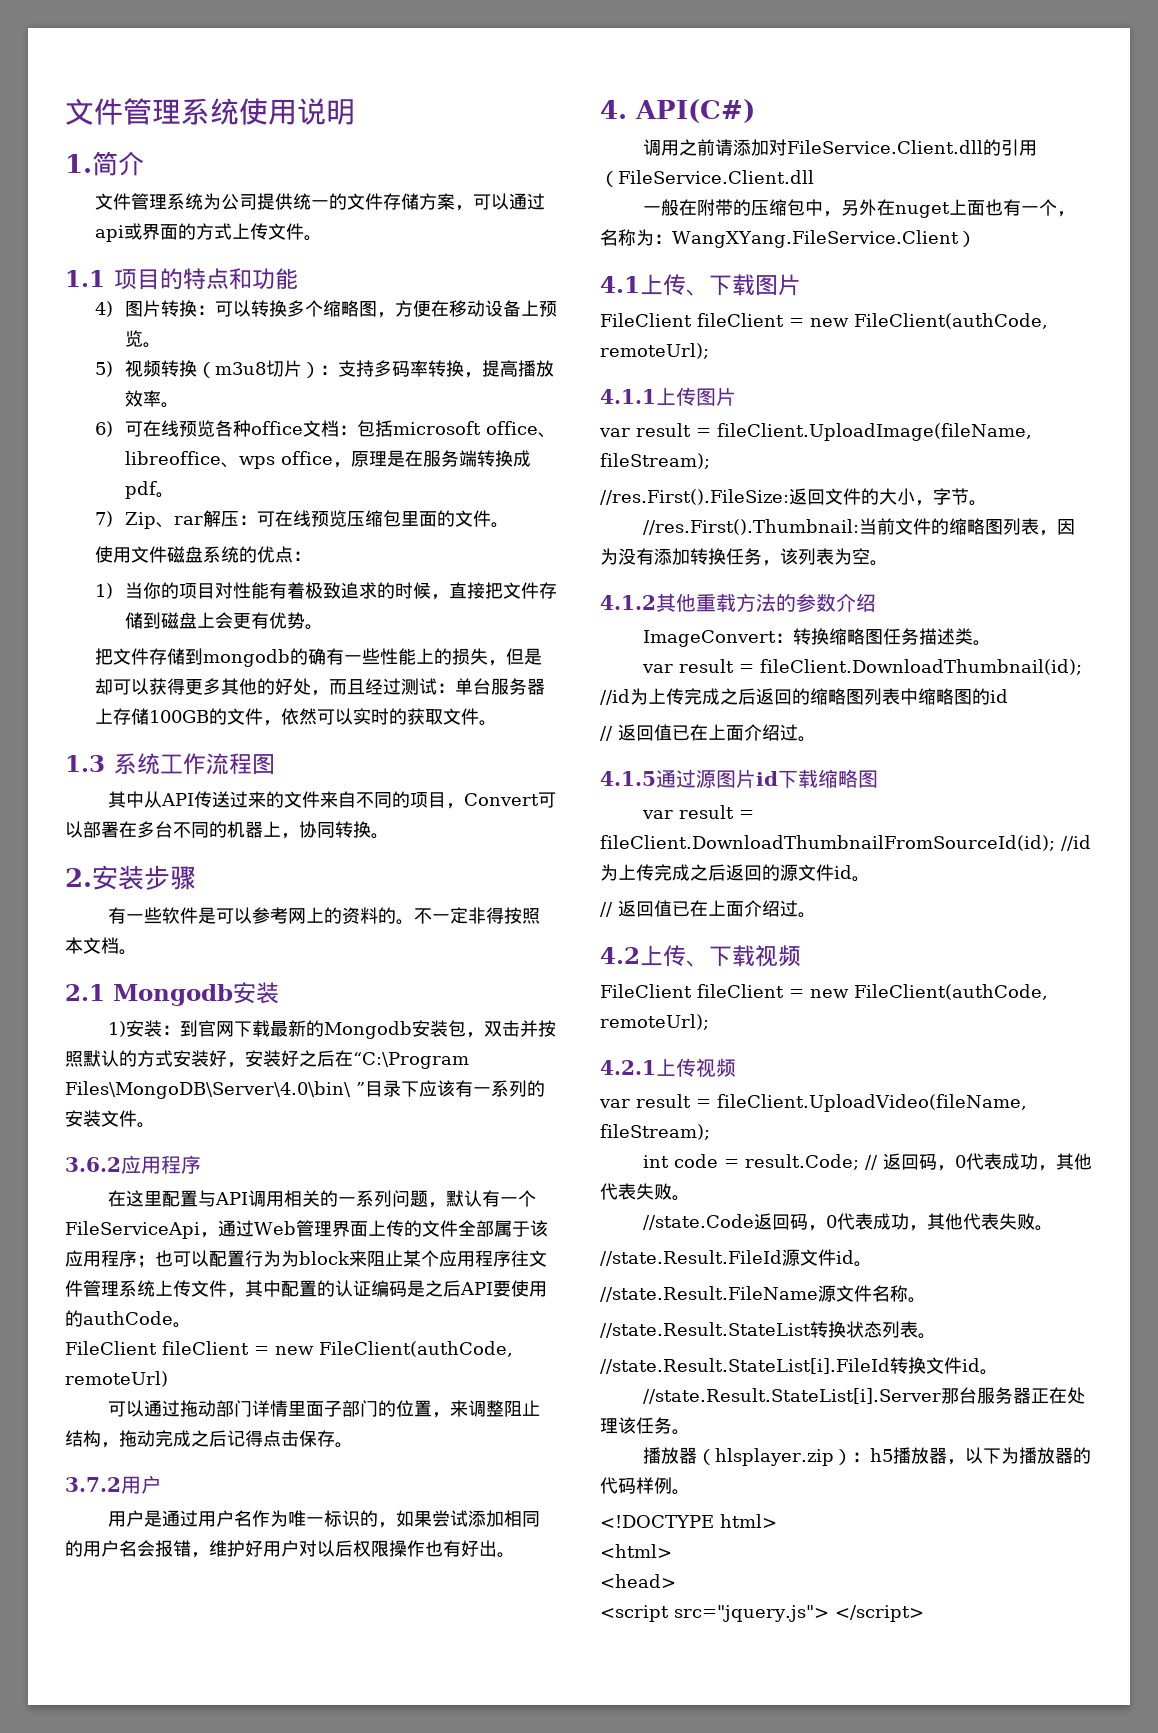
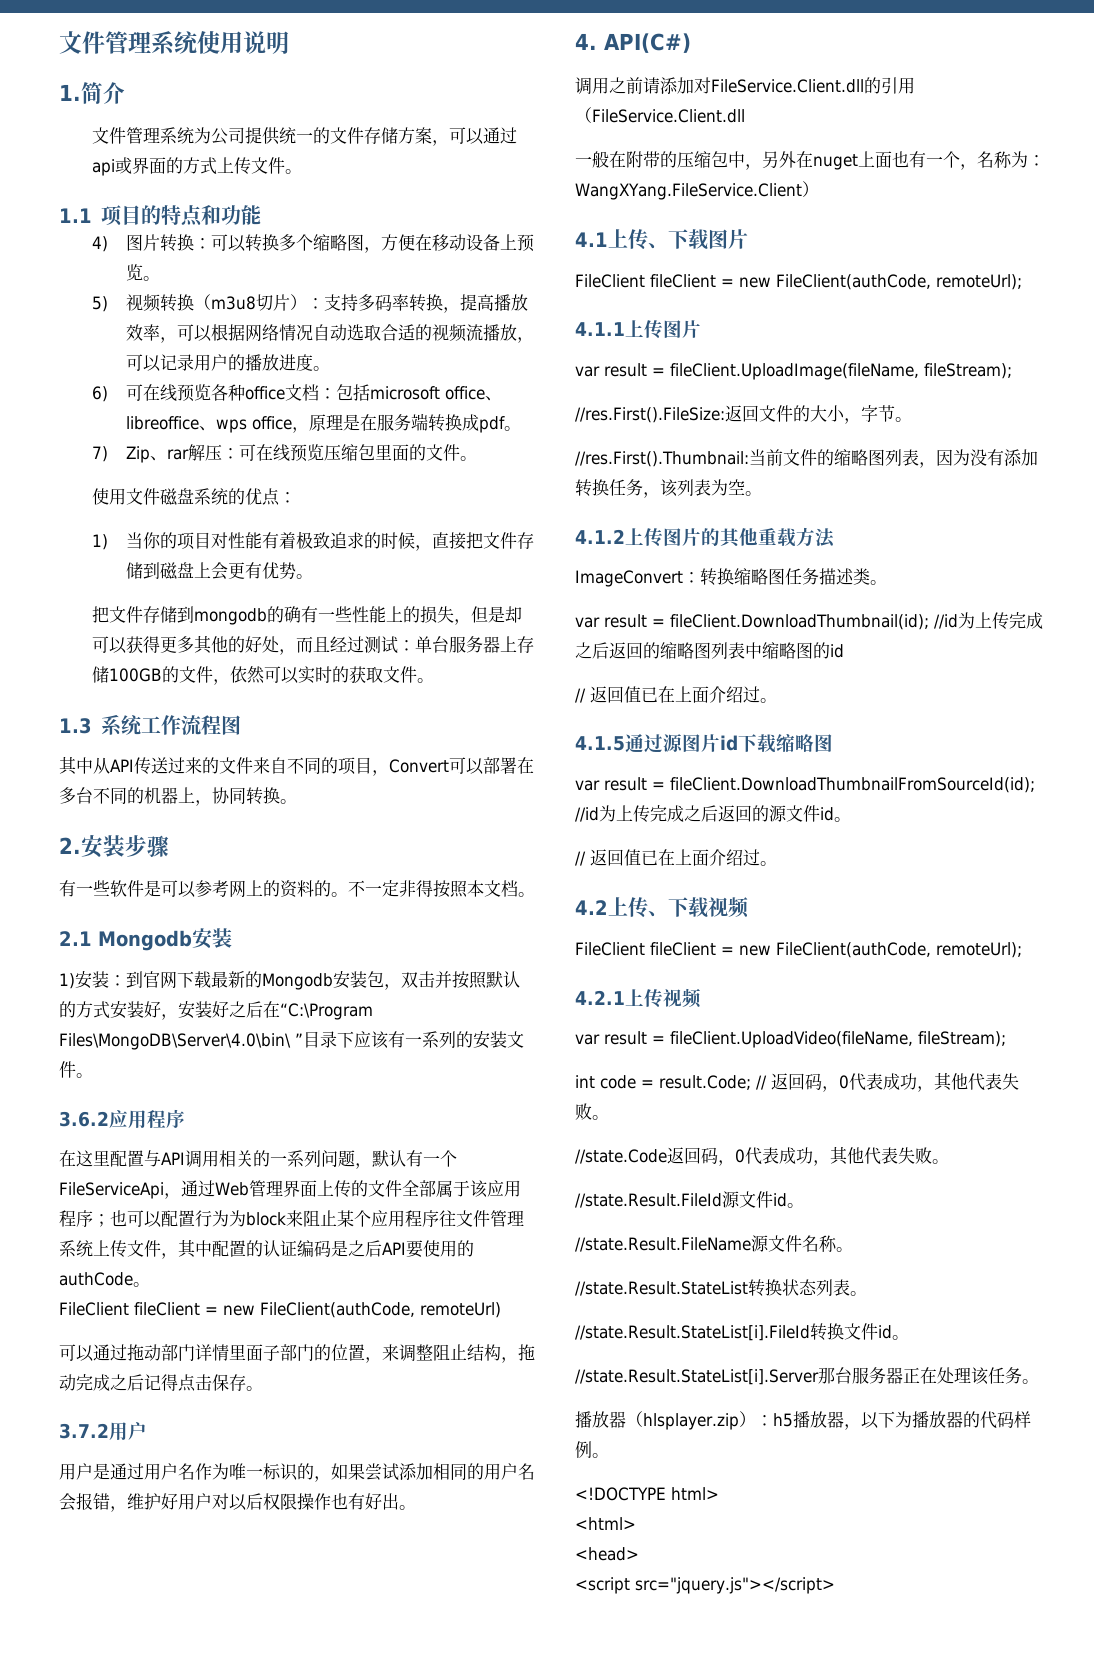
- 5)视频转换（m3u8切片）：支持多码率转换，提高播放效率。
+ 5)视频转换（m3u8切片）：支持多码率转换，提高播放效率，可以根据网络情况自动选取合适的视频流播放，可以记录用户的播放进度。
- 4.1.2其他重载方法的参数介绍
+ 4.1.2上传图片的其他重载方法
- <script src="jquery.js"> </script>
+ <script src="jquery.js"></script>

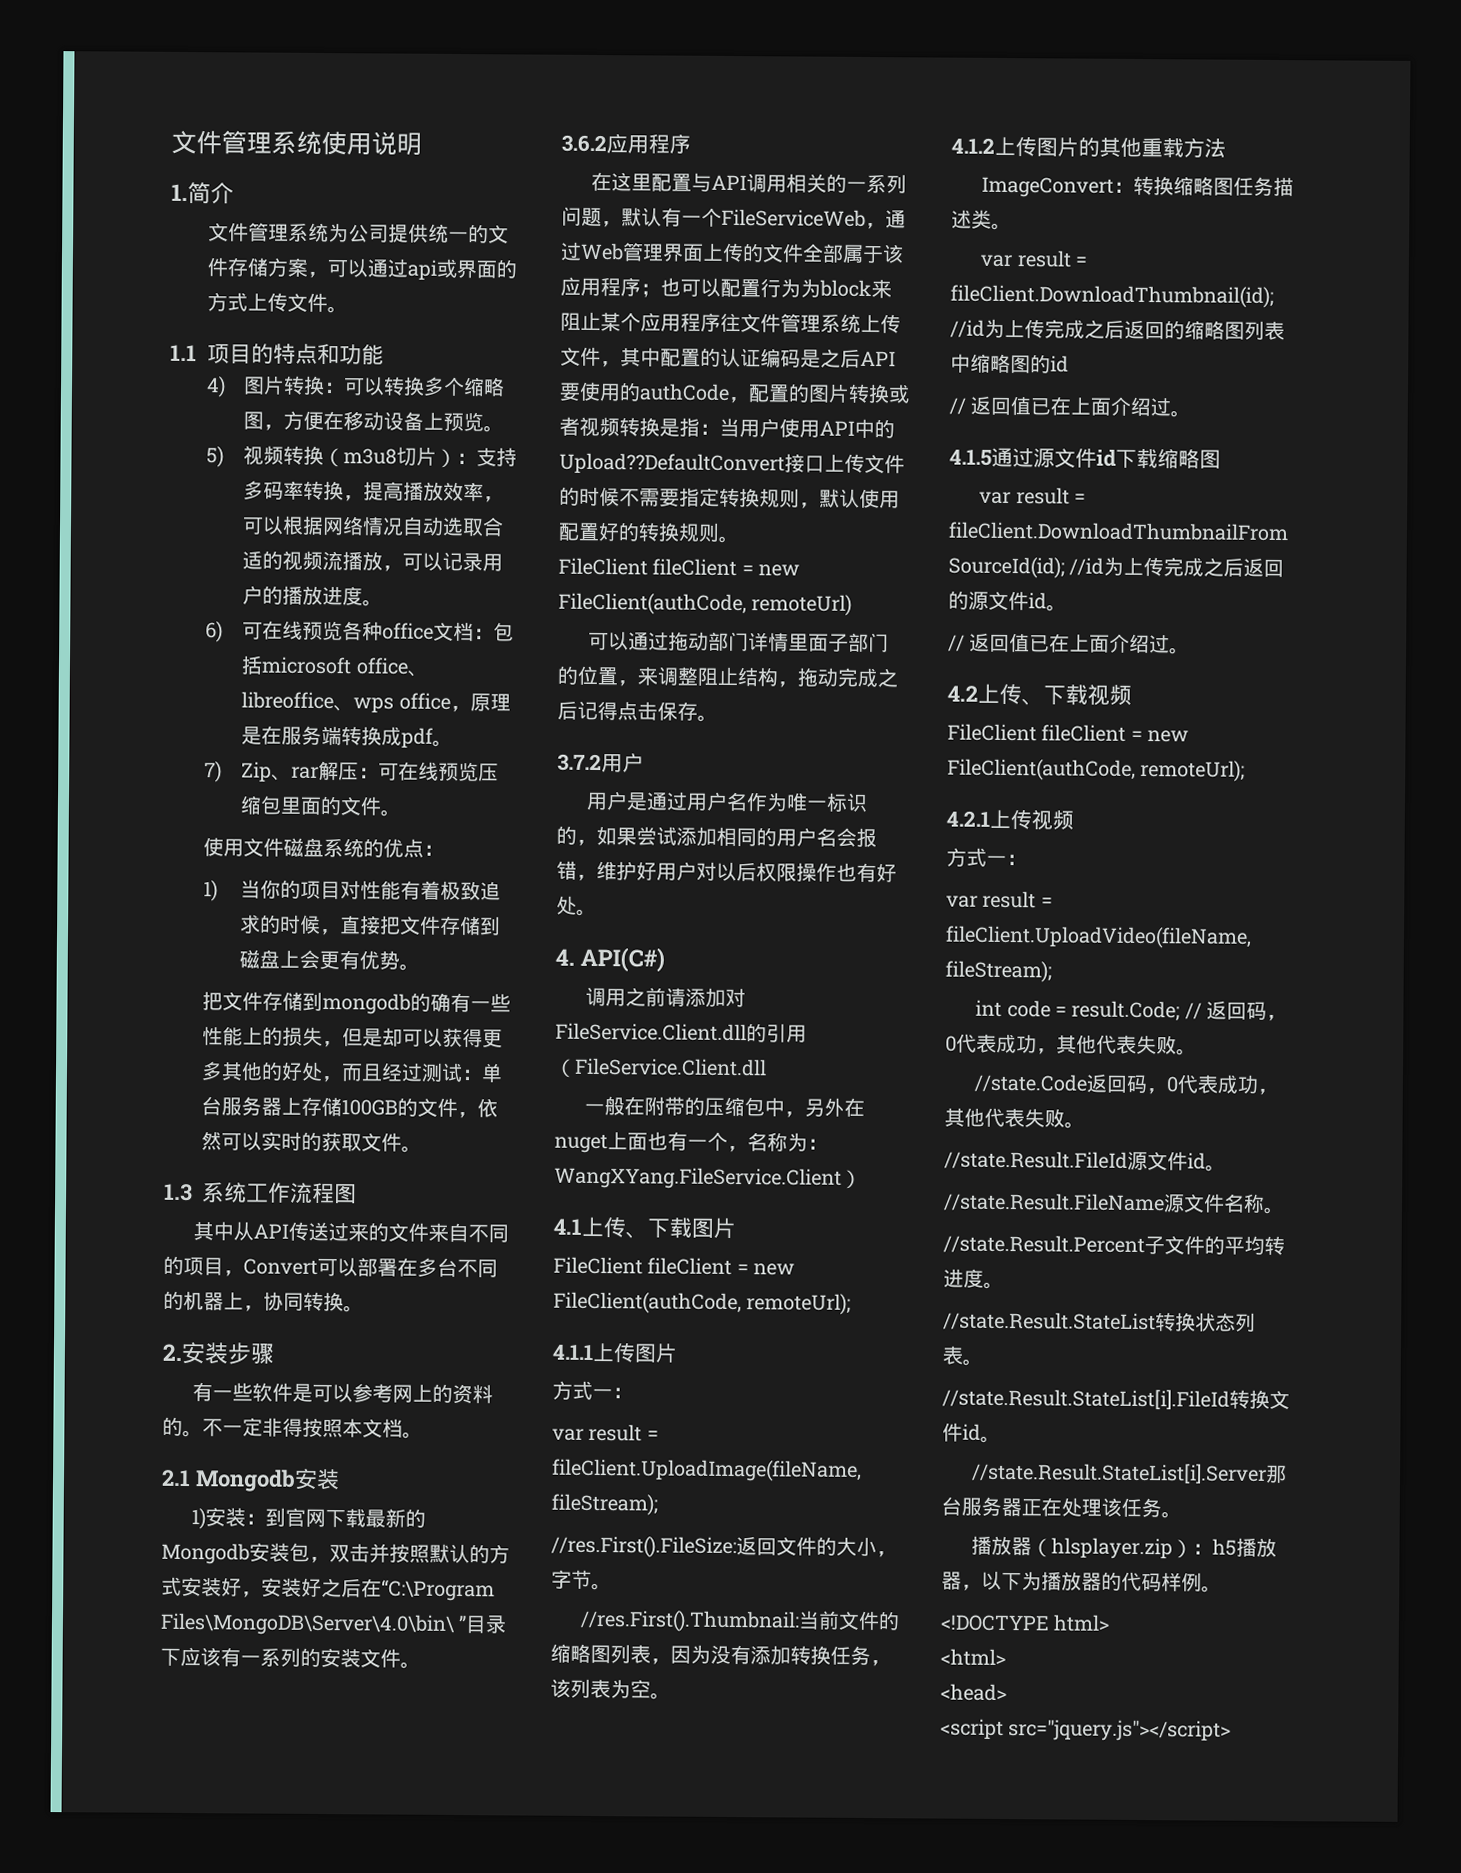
- 在这里配置与API调用相关的一系列问题，默认有一个FileServiceApi，通过Web管理界面上传的文件全部属于该应用程序；也可以配置行为为block来阻止某个应用程序往文件管理系统上传文件，其中配置的认证编码是之后API要使用的authCode。
+ 在这里配置与API调用相关的一系列问题，默认有一个FileServiceWeb，通过Web管理界面上传的文件全部属于该应用程序；也可以配置行为为block来阻止某个应用程序往文件管理系统上传文件，其中配置的认证编码是之后API要使用的authCode，配置的图片转换或者视频转换是指：当用户使用API中的Upload??DefaultConvert接口上传文件的时候不需要指定转换规则，默认使用配置好的转换规则。
- 用户是通过用户名作为唯一标识的，如果尝试添加相同的用户名会报错，维护好用户对以后权限操作也有好出。
+ 用户是通过用户名作为唯一标识的，如果尝试添加相同的用户名会报错，维护好用户对以后权限操作也有好处。
  4.1.1上传图片
+ 方式一：
- 4.1.5通过源图片id下载缩略图
+ 4.1.5通过源文件id下载缩略图
  4.2.1上传视频
+ 方式一：
+ //state.Result.Percent子文件的平均转进度。

